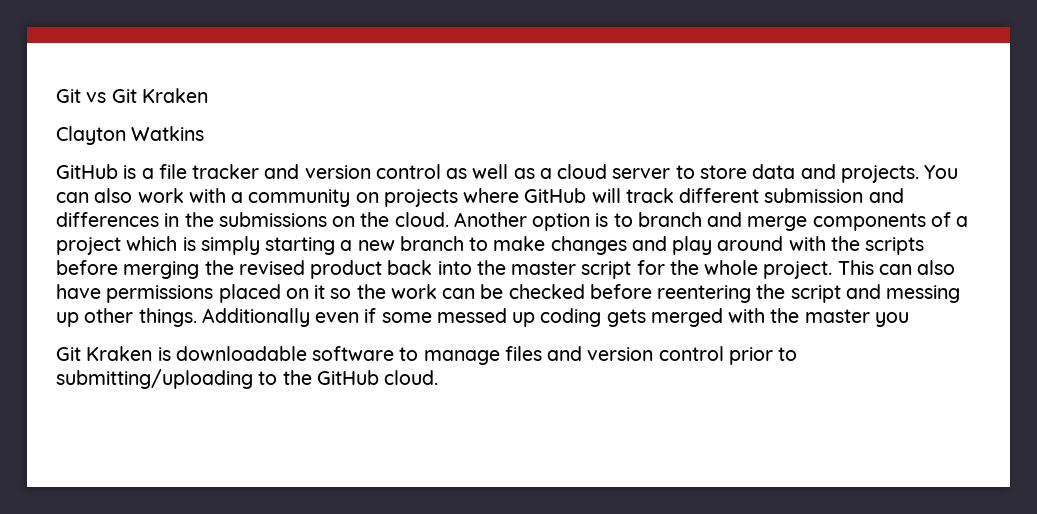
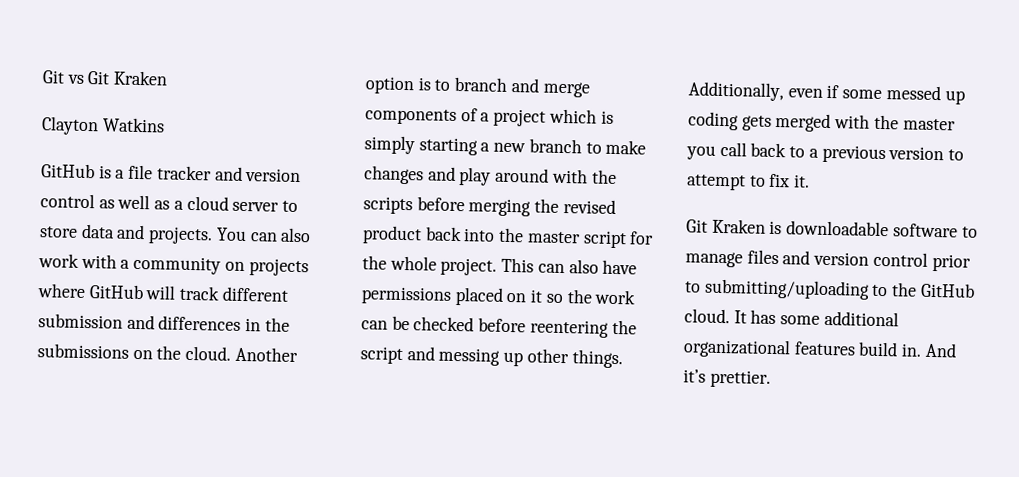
- Additionally even if some messed up coding gets merged with the master you
+ Additionally, even if some messed up coding gets merged with the master you call back to a previous version to attempt to fix it.
+ It has some additional organizational features build in. And it’s prettier.

